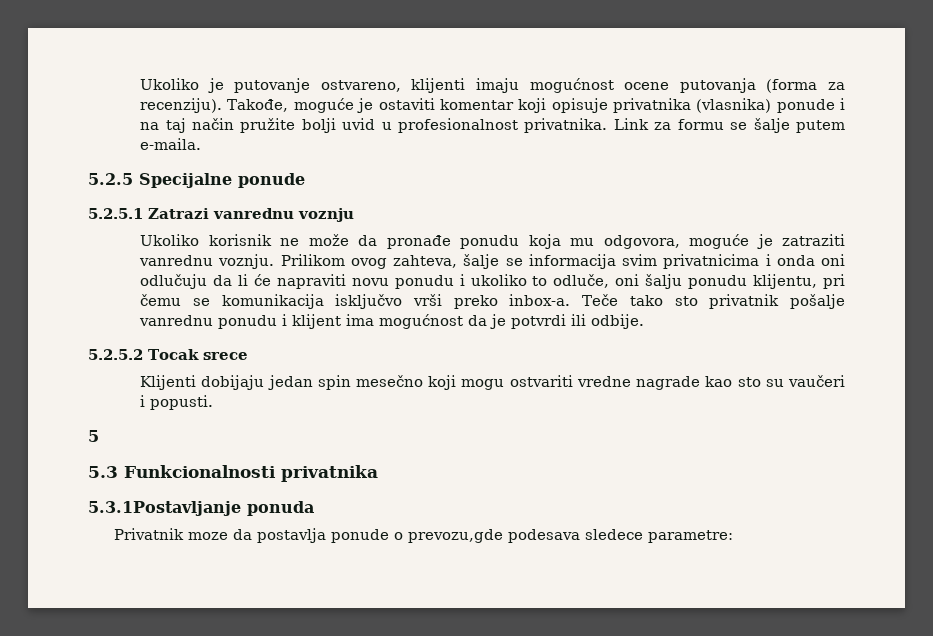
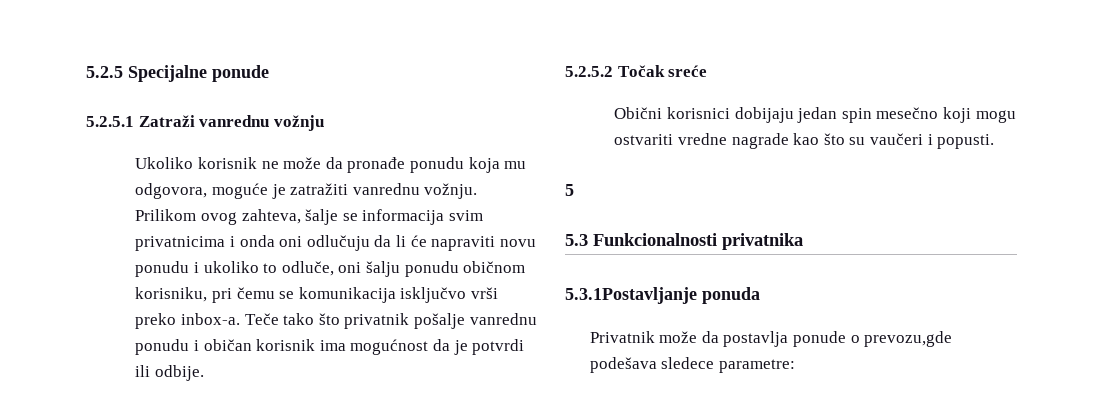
- Ukoliko je putovanje ostvareno, klijenti imaju mogućnost ocene putovanja (forma za recenziju). Takođe, moguće je ostaviti komentar koji opisuje privatnika (vlasnika) ponude i na taj način pružite bolji uvid u profesionalnost privatnika. Link za formu se šalje putem e-maila.
- 5.2.5.1 Zatrazi vanrednu voznju
+ 5.2.5.1 Zatraži vanrednu vožnju
- Ukoliko korisnik ne može da pronađe ponudu koja mu odgovora, moguće je zatraziti vanrednu voznju.
+ Ukoliko korisnik ne može da pronađe ponudu koja mu odgovora, moguće je zatražiti vanrednu vožnju.
- Prilikom ovog zahteva, šalje se informacija svim privatnicima i onda oni odlučuju da li će napraviti novu ponudu i ukoliko to odluče, oni šalju ponudu klijentu, pri čemu se komunikacija isključvo vrši preko inbox-a.
+ Prilikom ovog zahteva, šalje se informacija svim privatnicima i onda oni odlučuju da li će napraviti novu ponudu i ukoliko to odluče, oni šalju ponudu običnom korisniku, pri čemu se komunikacija isključvo vrši preko inbox-a.
- Teče tako sto privatnik pošalje vanrednu ponudu i klijent ima mogućnost da je potvrdi ili odbije.
+ Teče tako što privatnik pošalje vanrednu ponudu i običan korisnik ima mogućnost da je potvrdi ili odbije.
- 5.2.5.2 Tocak srece
- Klijenti dobijaju jedan spin mesečno koji mogu ostvariti vredne nagrade kao sto su vaučeri i popusti.
+ 5.2.5.2 Točak sreće
+ Obični korisnici dobijaju jedan spin mesečno koji mogu ostvariti vredne nagrade kao što su vaučeri i popusti.
- Privatnik moze da postavlja ponude o prevozu,gde podesava sledece parametre:
+ Privatnik može da postavlja ponude o prevozu,gde podešava sledece parametre:

